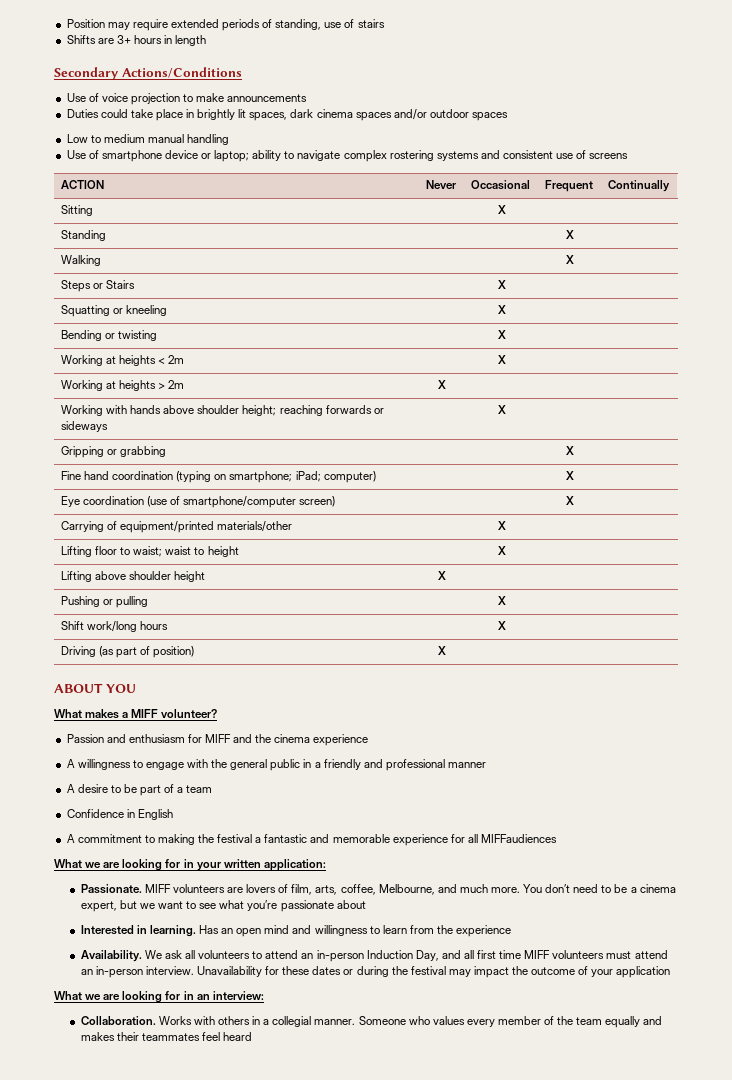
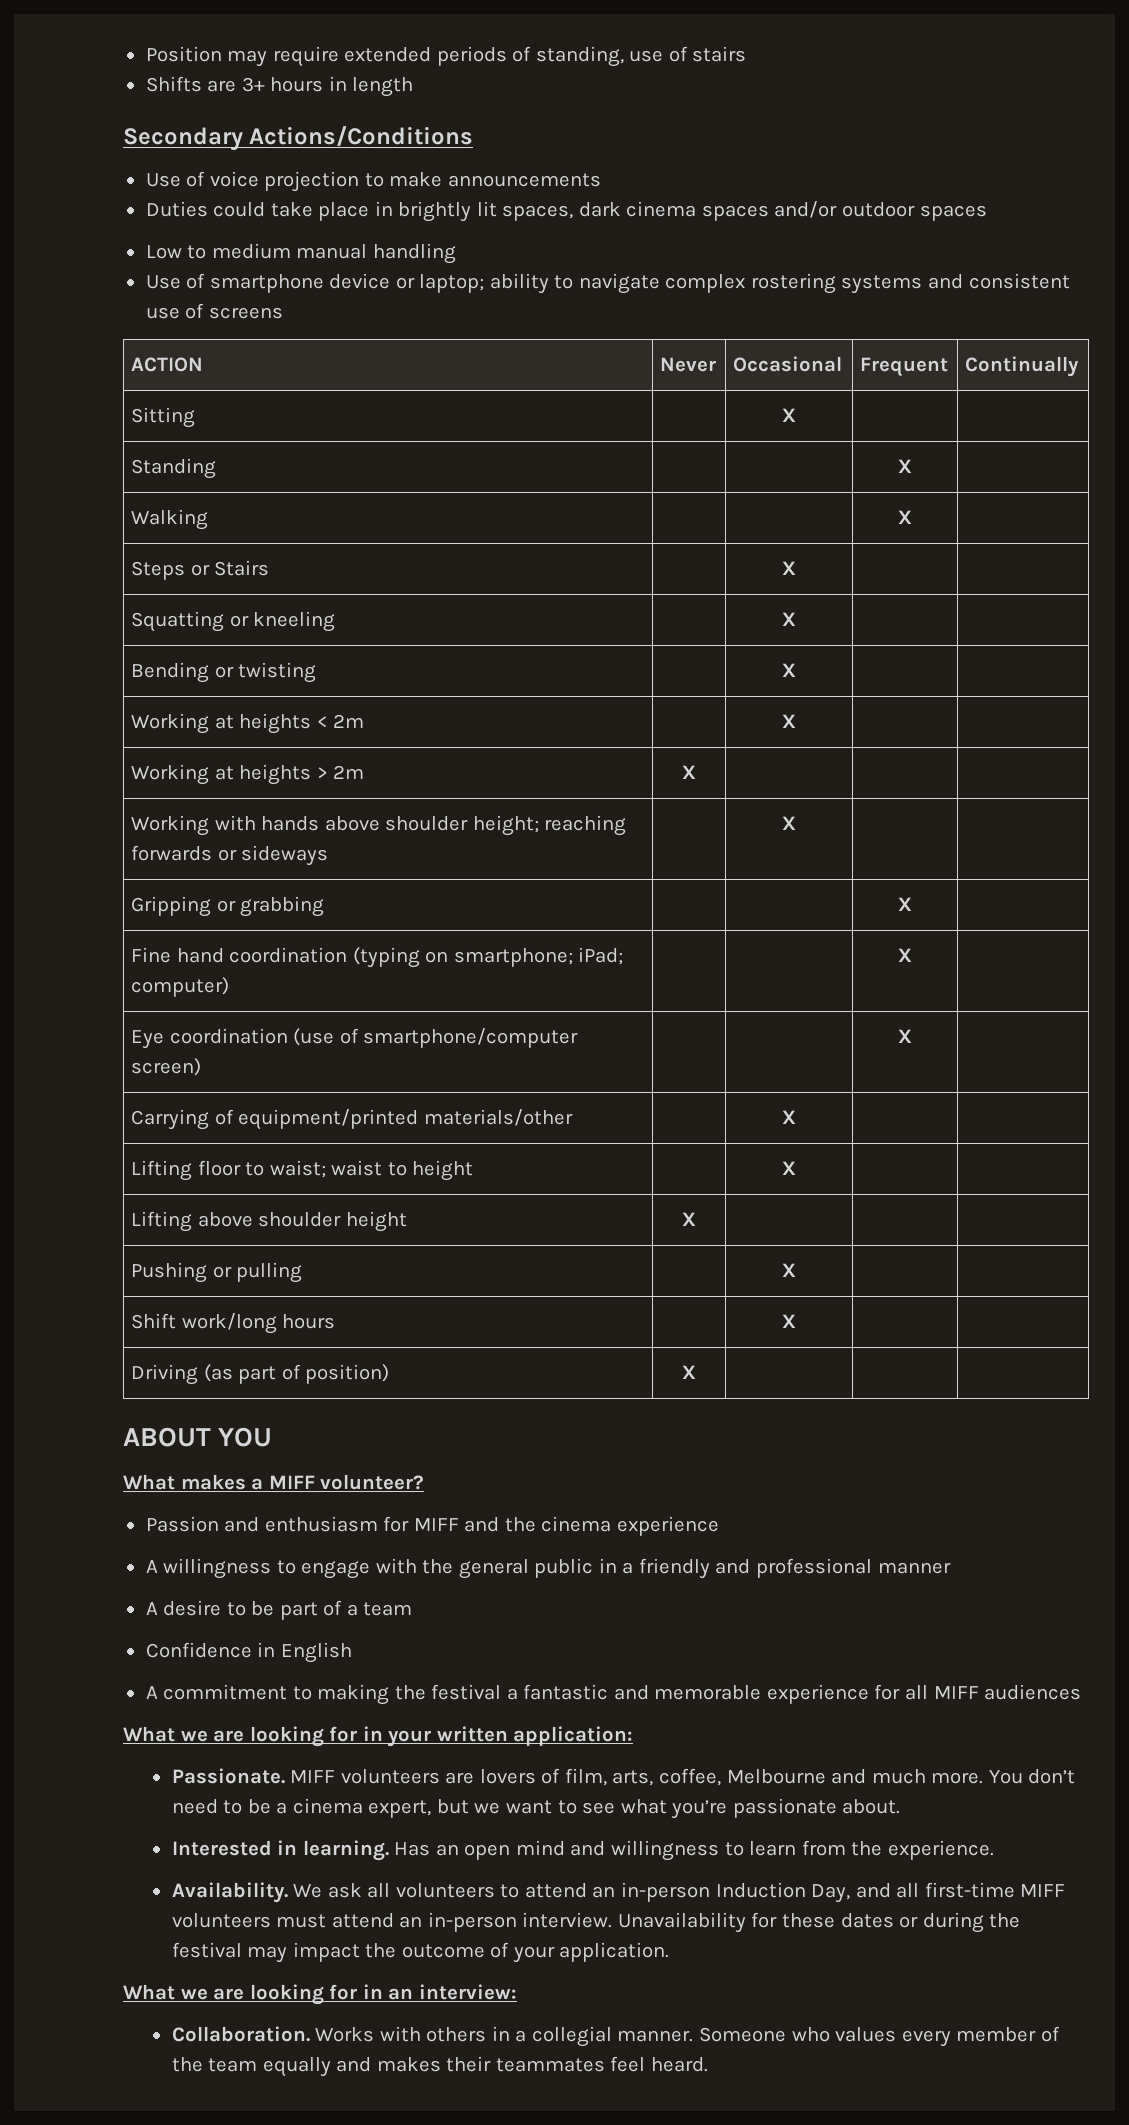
- A commitment to making the festival a fantastic and memorable experience for all MIFFaudiences
+ A commitment to making the festival a fantastic and memorable experience for all MIFF audiences
- MIFF volunteers are lovers of film, arts, coffee, Melbourne, and much more.
+ MIFF volunteers are lovers of film, arts, coffee, Melbourne and much more.
- You don’t need to be a cinema expert, but we want to see what you’re passionate about
+ You don’t need to be a cinema expert, but we want to see what you’re passionate about.
- Has an open mind and willingness to learn from the experience
+ Has an open mind and willingness to learn from the experience.
- We ask all volunteers to attend an in-person Induction Day, and all first time MIFF volunteers must attend an in-person interview.
+ We ask all volunteers to attend an in-person Induction Day, and all first-time MIFF volunteers must attend an in-person interview.
- Unavailability for these dates or during the festival may impact the outcome of your application
+ Unavailability for these dates or during the festival may impact the outcome of your application.
- Someone who values every member of the team equally and makes their teammates feel heard
+ Someone who values every member of the team equally and makes their teammates feel heard.

